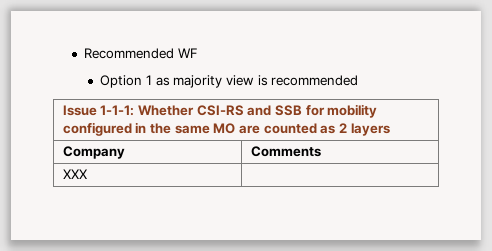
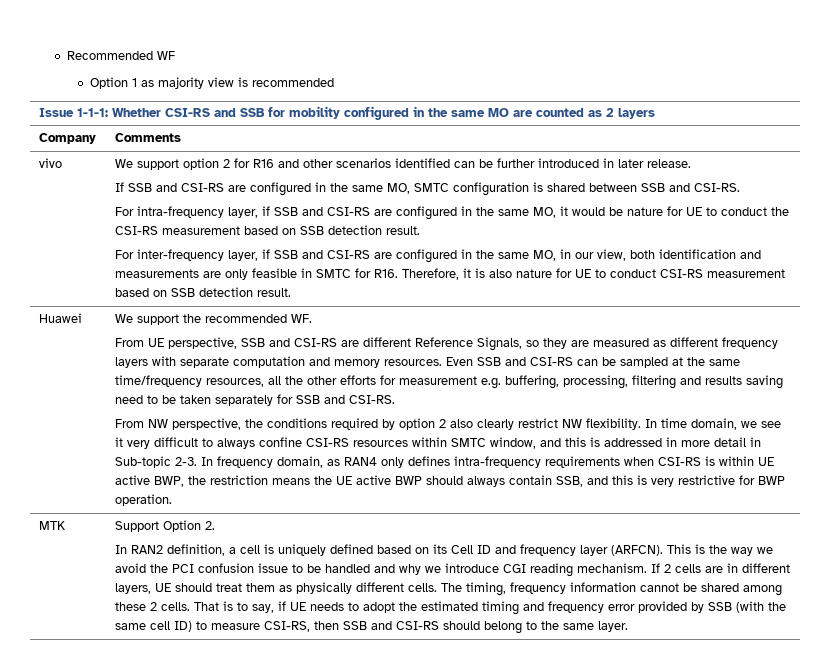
- XXX
+ vivo | We support option 2 for R16 and other scenarios identified can be further introduced in later release.
+ If SSB and CSI-RS are configured in the same MO, SMTC configuration is shared between SSB and CSI-RS.
+ For intra-frequency layer, if SSB and CSI-RS are configured in the same MO, it would be nature for UE to conduct the CSI-RS measurement based on SSB detection result.
+ For inter-frequency layer, if SSB and CSI-RS are configured in the same MO, in our view, both identification and measurements are only feasible in SMTC for R16. Therefore, it is also nature for UE to conduct CSI-RS measurement based on SSB detection result.
+ Huawei | We support the recommended WF.
+ From UE perspective, SSB and CSI-RS are different Reference Signals, so they are measured as different frequency layers with separate computation and memory resources. Even SSB and CSI-RS can be sampled at the same time/frequency resources, all the other efforts for measurement e.g. buffering, processing, filtering and results saving need to be taken separately for SSB and CSI-RS.
+ From NW perspective, the conditions required by option 2 also clearly restrict NW flexibility. In time domain, we see it very difficult to always confine CSI-RS resources within SMTC window, and this is addressed in more detail in Sub-topic 2-3. In frequency domain, as RAN4 only defines intra-frequency requirements when CSI-RS is within UE active BWP, the restriction means the UE active BWP should always contain SSB, and this is very restrictive for BWP operation.
+ MTK | Support Option 2.
+ In RAN2 definition, a cell is uniquely defined based on its Cell ID and frequency layer (ARFCN). This is the way we avoid the PCI confusion issue to be handled and why we introduce CGI reading mechanism. If 2 cells are in different layers, UE should treat them as physically different cells. The timing, frequency information cannot be shared among these 2 cells. That is to say, if UE needs to adopt the estimated timing and frequency error provided by SSB (with the same cell ID) to measure CSI-RS, then SSB and CSI-RS should belong to the same layer.

